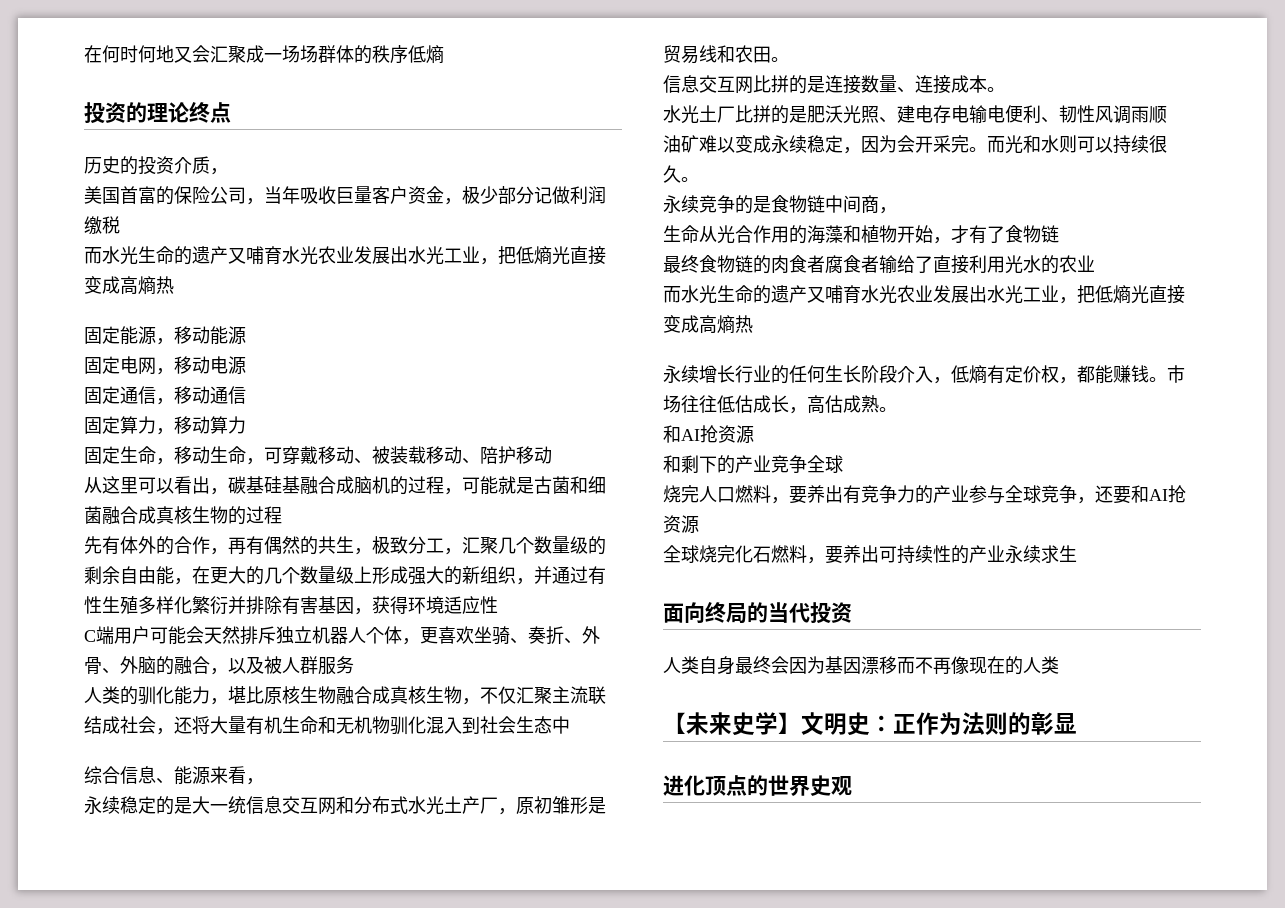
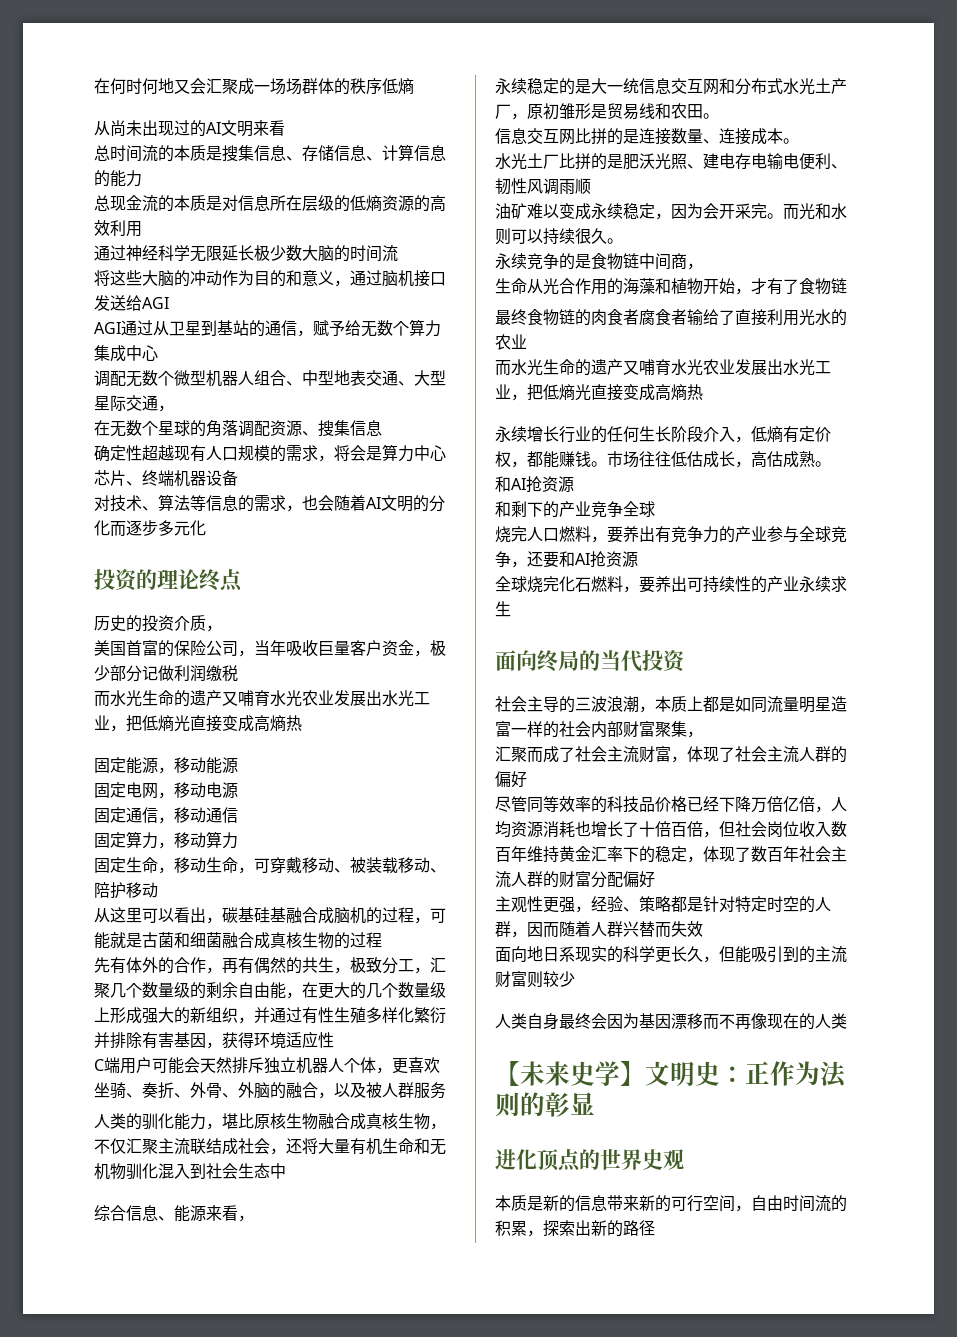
+ 从尚未出现过的AI文明来看
+ 总时间流的本质是搜集信息、存储信息、计算信息的能力
+ 总现金流的本质是对信息所在层级的低熵资源的高效利用
+ 通过神经科学无限延长极少数大脑的时间流
+ 将这些大脑的冲动作为目的和意义，通过脑机接口发送给AGI
+ AGI通过从卫星到基站的通信，赋予给无数个算力集成中心
+ 调配无数个微型机器人组合、中型地表交通、大型星际交通，
+ 在无数个星球的角落调配资源、搜集信息
+ 确定性超越现有人口规模的需求，将会是算力中心芯片、终端机器设备
+ 对技术、算法等信息的需求，也会随着AI文明的分化而逐步多元化
+ 社会主导的三波浪潮，本质上都是如同流量明星造富一样的社会内部财富聚集，
+ 汇聚而成了社会主流财富，体现了社会主流人群的偏好
+ 尽管同等效率的科技品价格已经下降万倍亿倍，人均资源消耗也增长了十倍百倍，但社会岗位收入数百年维持黄金汇率下的稳定，体现了数百年社会主流人群的财富分配偏好
+ 主观性更强，经验、策略都是针对特定时空的人群，因而随着人群兴替而失效
+ 面向地日系现实的科学更长久，但能吸引到的主流财富则较少
+ 本质是新的信息带来新的可行空间，自由时间流的积累，探索出新的路径

